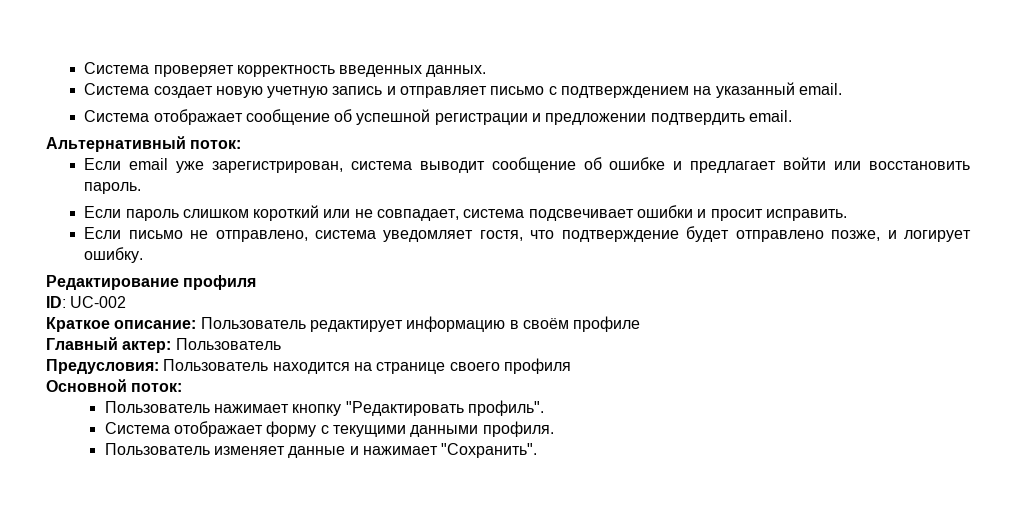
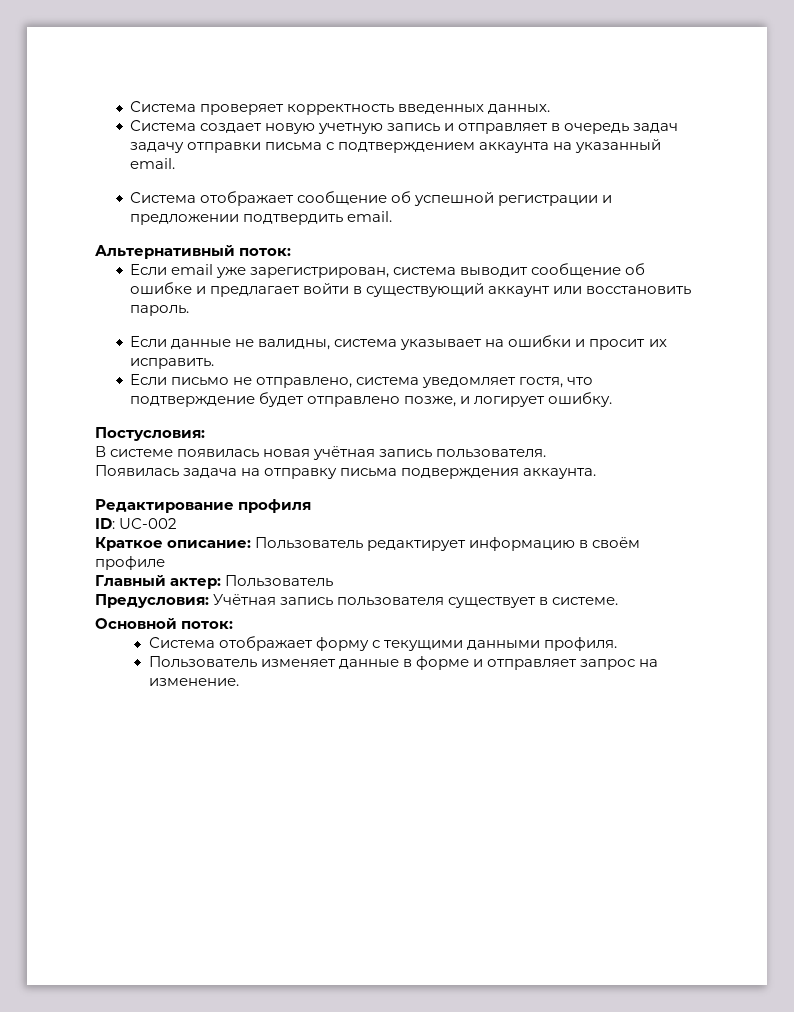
- Система создает новую учетную запись и отправляет письмо с подтверждением на указанный email.
+ Система создает новую учетную запись и отправляет в очередь задач задачу отправки письма с подтверждением аккаунта на указанный email.
- Если email уже зарегистрирован, система выводит сообщение об ошибке и предлагает войти или восстановить пароль.
+ Если email уже зарегистрирован, система выводит сообщение об ошибке и предлагает войти в существующий аккаунт или восстановить пароль.
- Если пароль слишком короткий или не совпадает, система подсвечивает ошибки и просит исправить.
+ Если данные не валидны, система указывает на ошибки и просит их исправить.
+ Постусловия:
+ В системе появилась новая учётная запись пользователя.
+ Появилась задача на отправку письма подверждения аккаунта.
- Предусловия: Пользователь находится на странице своего профиля
+ Предусловия: Учётная запись пользователя существует в системе.
  Основной поток:
- Пользователь нажимает кнопку "Редактировать профиль".
- Пользователь изменяет данные и нажимает "Сохранить".
+ Пользователь изменяет данные в форме и отправляет запрос на изменение.

